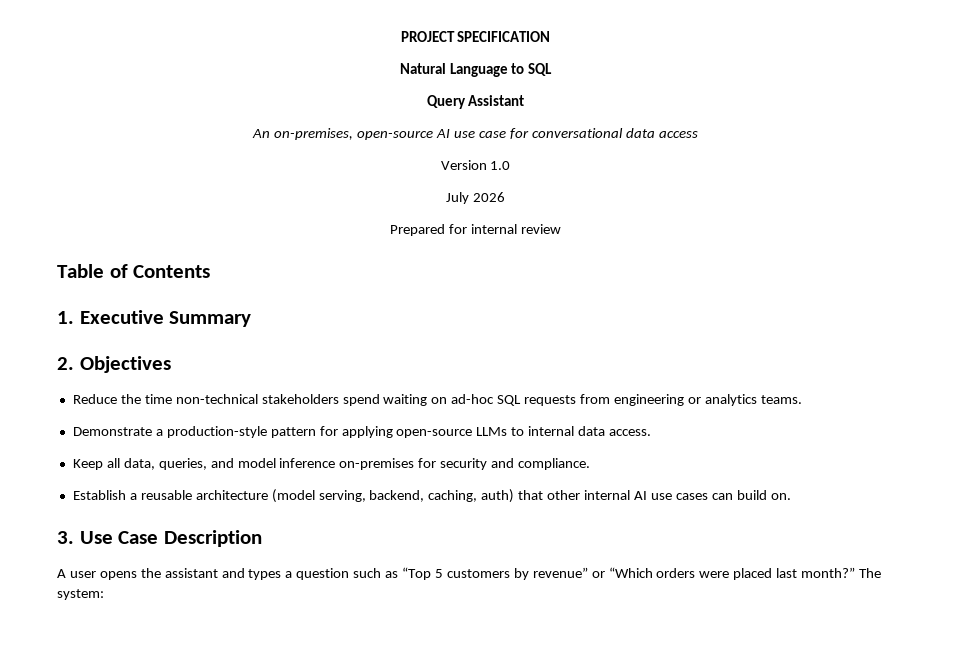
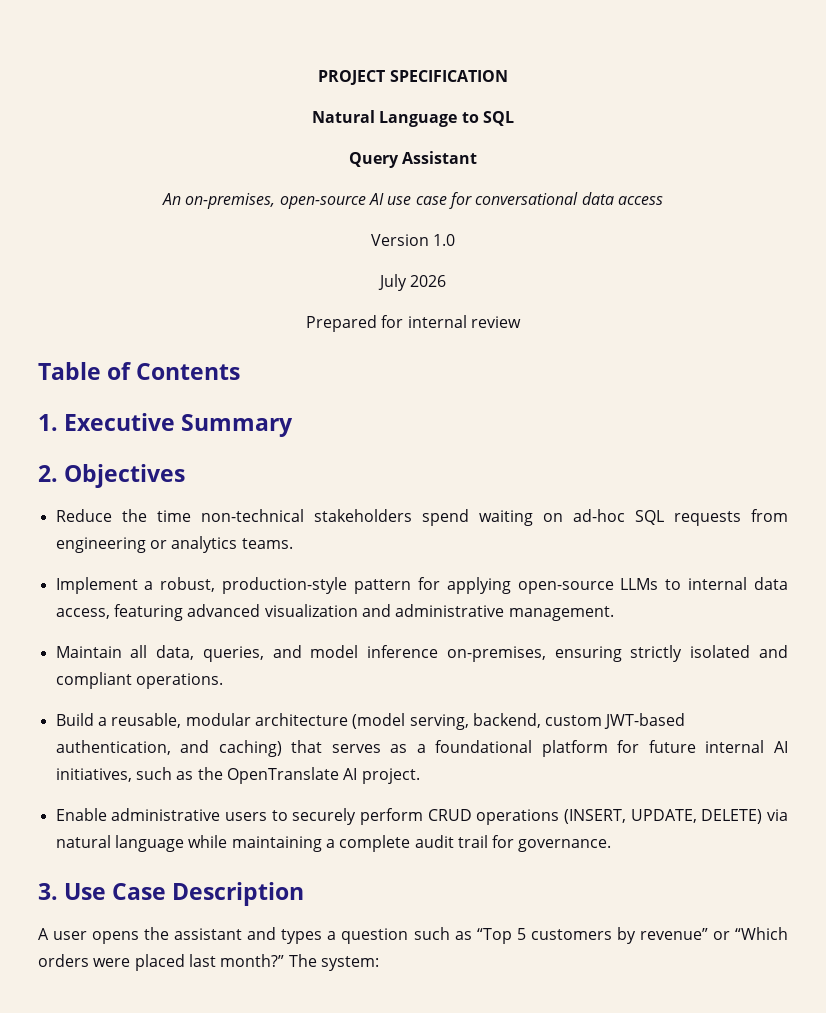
- Demonstrate a production-style pattern for applying open-source LLMs to internal data access.
- Keep all data, queries, and model inference on-premises for security and compliance.
- Establish a reusable architecture (model serving, backend, caching, auth) that other internal AI use cases can build on.
+ Implement a robust, production-style pattern for applying open-source LLMs to internal data access, featuring advanced visualization and administrative management.
+ Maintain all data, queries, and model inference on-premises, ensuring strictly isolated and compliant operations.
+ Build a reusable, modular architecture (model serving, backend, custom JWT-based authentication, and caching) that serves as a foundational platform for future internal AI initiatives, such as the OpenTranslate AI project.
+ Enable administrative users to securely perform CRUD operations (INSERT, UPDATE, DELETE) via natural language while maintaining a complete audit trail for governance.

